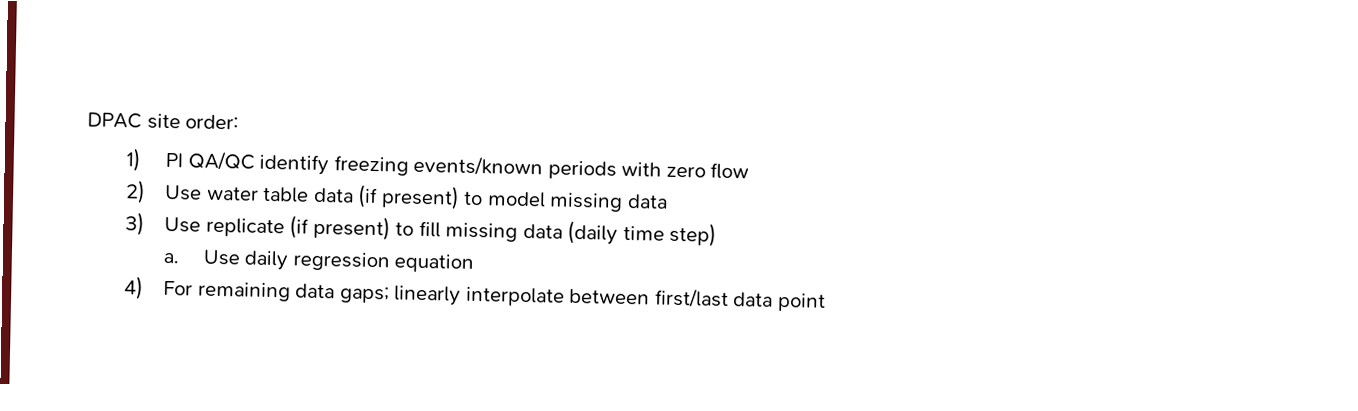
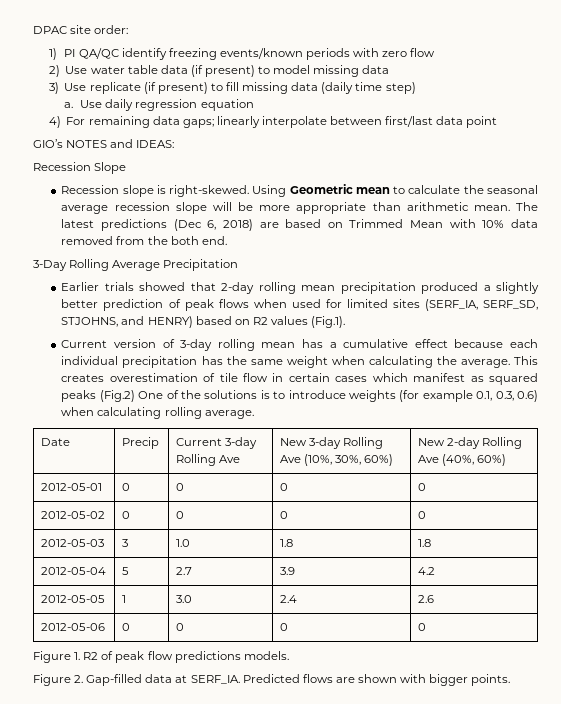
+ GIO’s NOTES and IDEAS:
+ Recession Slope
+ Recession slope is right-skewed. Using Geometric mean to calculate the seasonal average recession slope will be more appropriate than arithmetic mean. The latest predictions (Dec 6, 2018) are based on Trimmed Mean with 10% data removed from the both end.
+ 3-Day Rolling Average Precipitation
+ Earlier trials showed that 2-day rolling mean precipitation produced a slightly better prediction of peak flows when used for limited sites (SERF_IA, SERF_SD, STJOHNS, and HENRY) based on R2 values (Fig.1).
+ Current version of 3-day rolling mean has a cumulative effect because each individual precipitation has the same weight when calculating the average. This creates overestimation of tile flow in certain cases which manifest as squared peaks (Fig.2) One of the solutions is to introduce weights (for example 0.1, 0.3, 0.6) when calculating rolling average.
+ Date | Precip | Current 3-day Rolling Ave | New 3-day Rolling Ave (10%, 30%, 60%) | New 2-day Rolling Ave (40%, 60%)
+ 2012-05-01 | 0 | 0 | 0 | 0
+ 2012-05-02 | 0 | 0 | 0 | 0
+ 2012-05-03 | 3 | 1.0 | 1.8 | 1.8
+ 2012-05-04 | 5 | 2.7 | 3.9 | 4.2
+ 2012-05-05 | 1 | 3.0 | 2.4 | 2.6
+ 2012-05-06 | 0 | 0 | 0 | 0
+ Figure 1. R2 of peak flow predictions models.
+ Figure 2. Gap-filled data at SERF_IA. Predicted flows are shown with bigger points.

